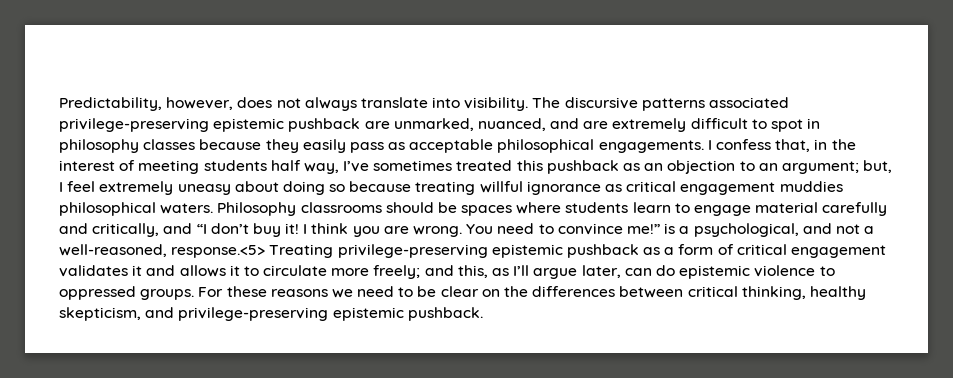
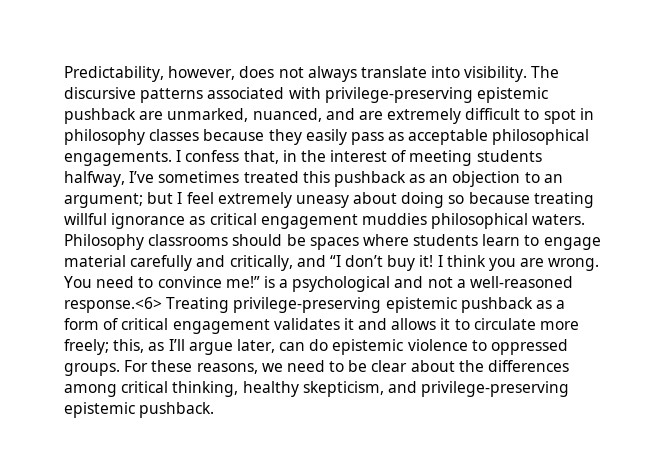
- The discursive patterns associated privilege-preserving epistemic pushback are unmarked, nuanced, and are extremely difficult to spot in philosophy classes because they easily pass as acceptable philosophical engagements.
+ The discursive patterns associated with privilege-preserving epistemic pushback are unmarked, nuanced, and are extremely difficult to spot in philosophy classes because they easily pass as acceptable philosophical engagements.
- I confess that, in the interest of meeting students half way, I’ve sometimes treated this pushback as an objection to an argument; but, I feel extremely uneasy about doing so because treating willful ignorance as critical engagement muddies philosophical waters.
+ I confess that, in the interest of meeting students halfway, I’ve sometimes treated this pushback as an objection to an argument; but I feel extremely uneasy about doing so because treating willful ignorance as critical engagement muddies philosophical waters.
- You need to convince me!” is a psychological, and not a well-reasoned, response.<5> Treating privilege-preserving epistemic pushback as a form of critical engagement validates it and allows it to circulate more freely; and this, as I’ll argue later, can do epistemic violence to oppressed groups.
+ You need to convince me!” is a psychological and not a well-reasoned response.<6> Treating privilege-preserving epistemic pushback as a form of critical engagement validates it and allows it to circulate more freely; this, as I’ll argue later, can do epistemic violence to oppressed groups.
- For these reasons we need to be clear on the differences between critical thinking, healthy skepticism, and privilege-preserving epistemic pushback.
+ For these reasons, we need to be clear about the differences among critical thinking, healthy skepticism, and privilege-preserving epistemic pushback.

